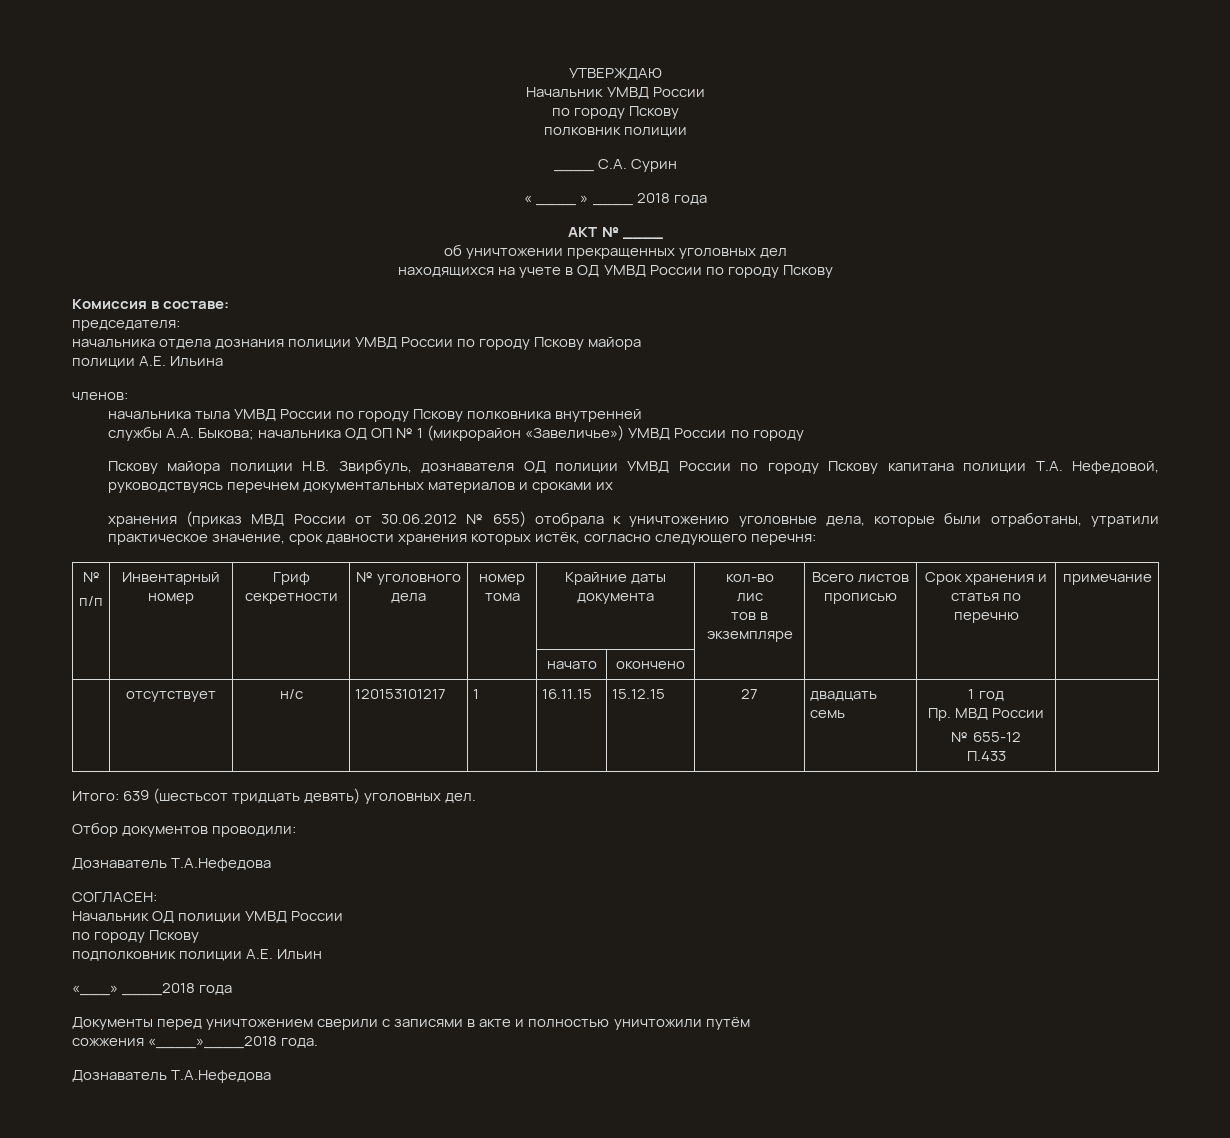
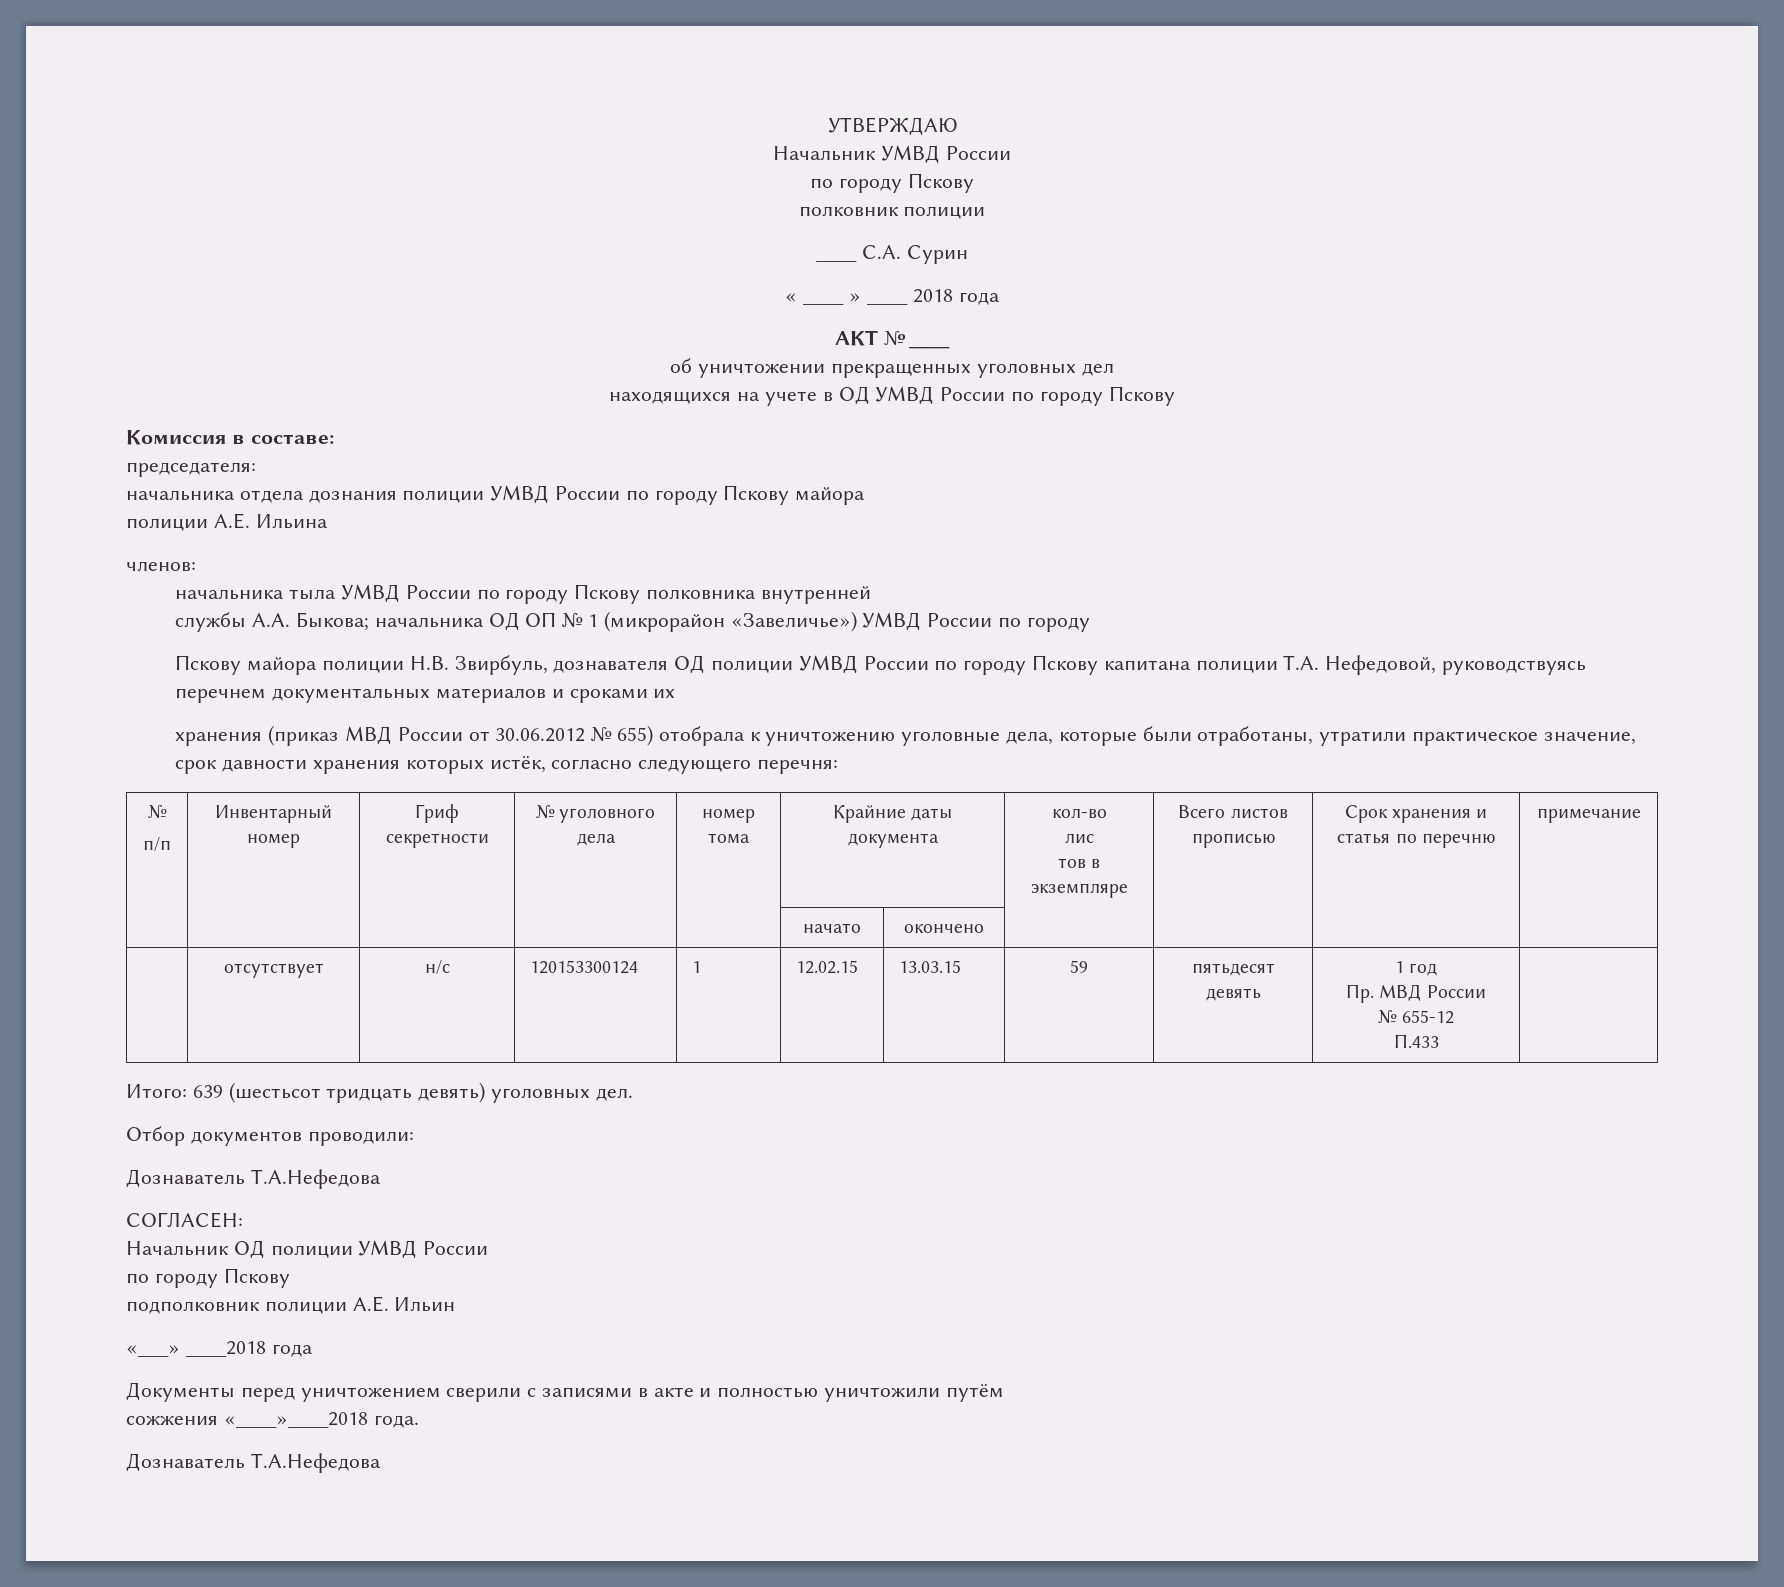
- | отсутствует | н/с | 120153101217 | 1 | 16.11.15 | 15.12.15 | 27 | двадцать семь | 1 год
+ | отсутствует | н/с | 120153300124 | 1 | 12.02.15 | 13.03.15 | 59 | пятьдесят девять | 1 год

